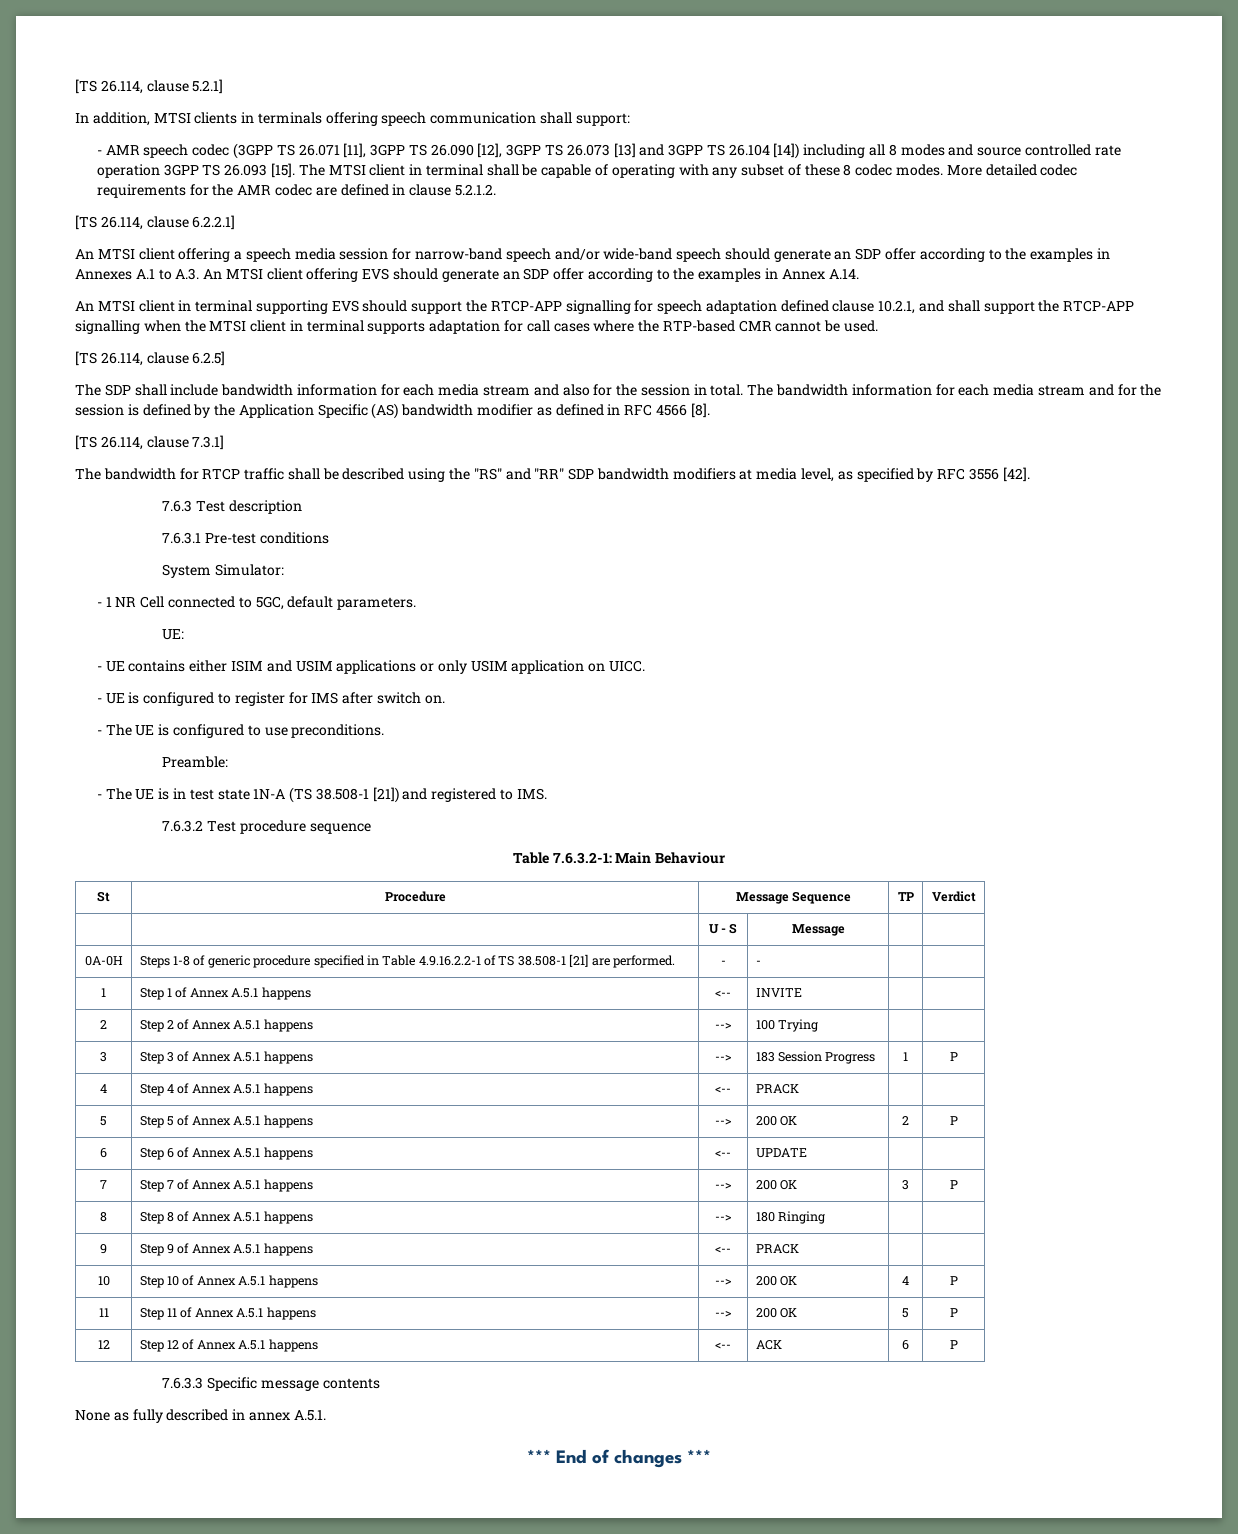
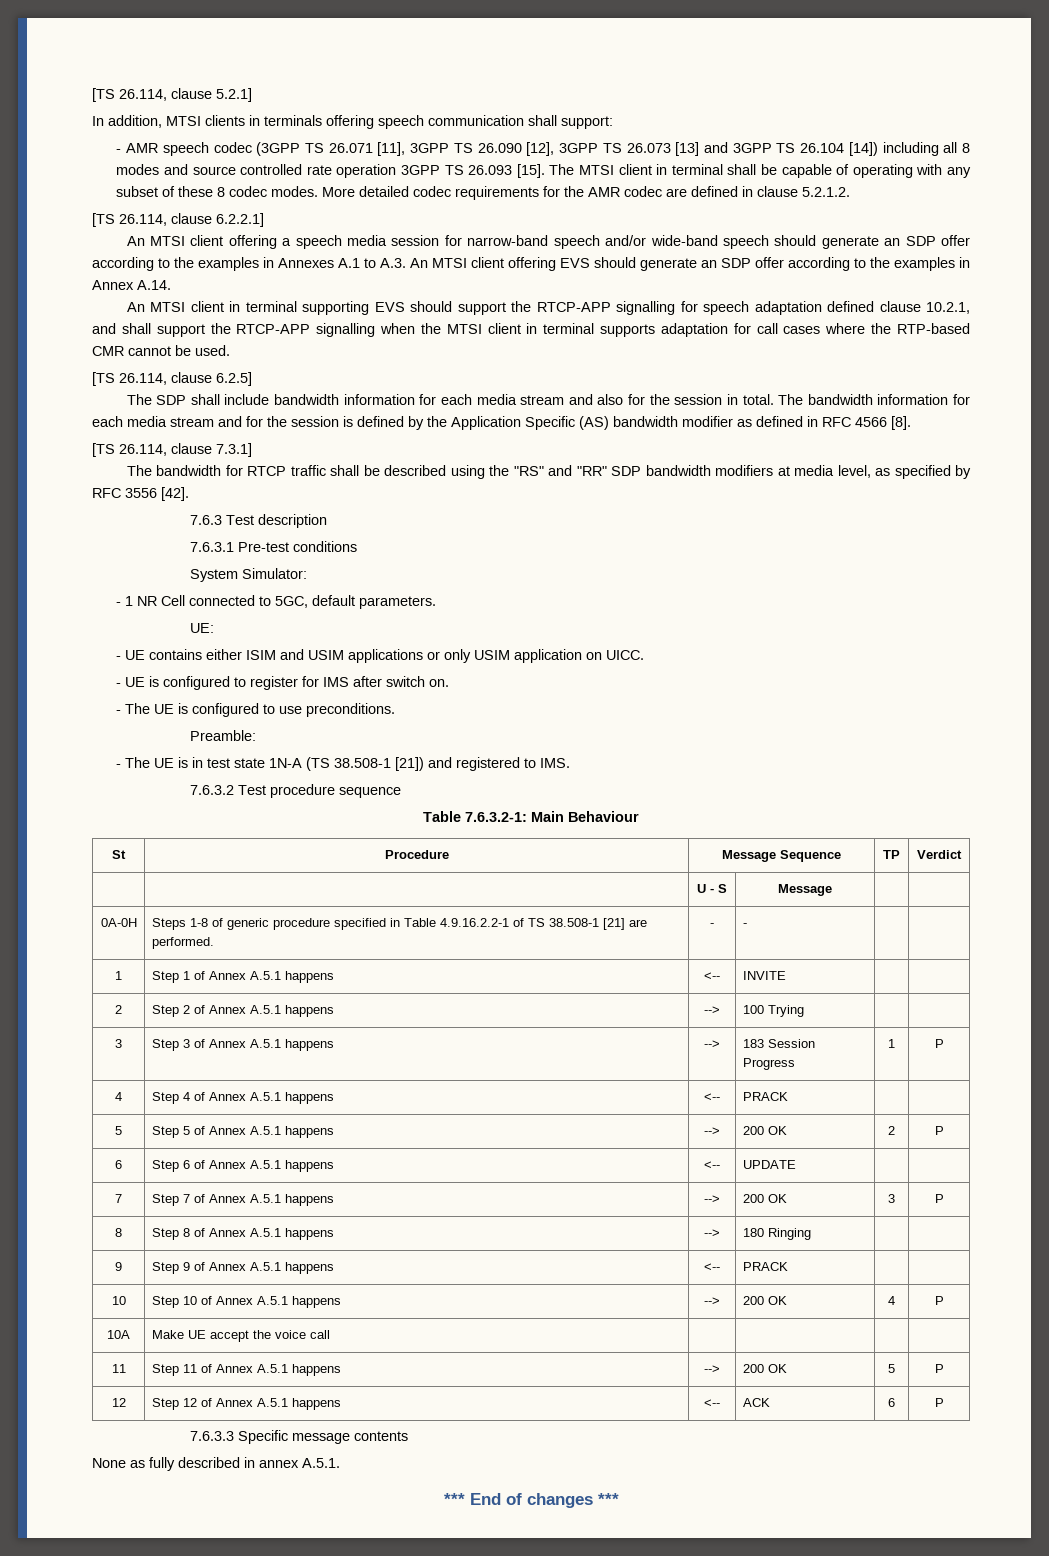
+ 10A | Make UE accept the voice call | | | |

